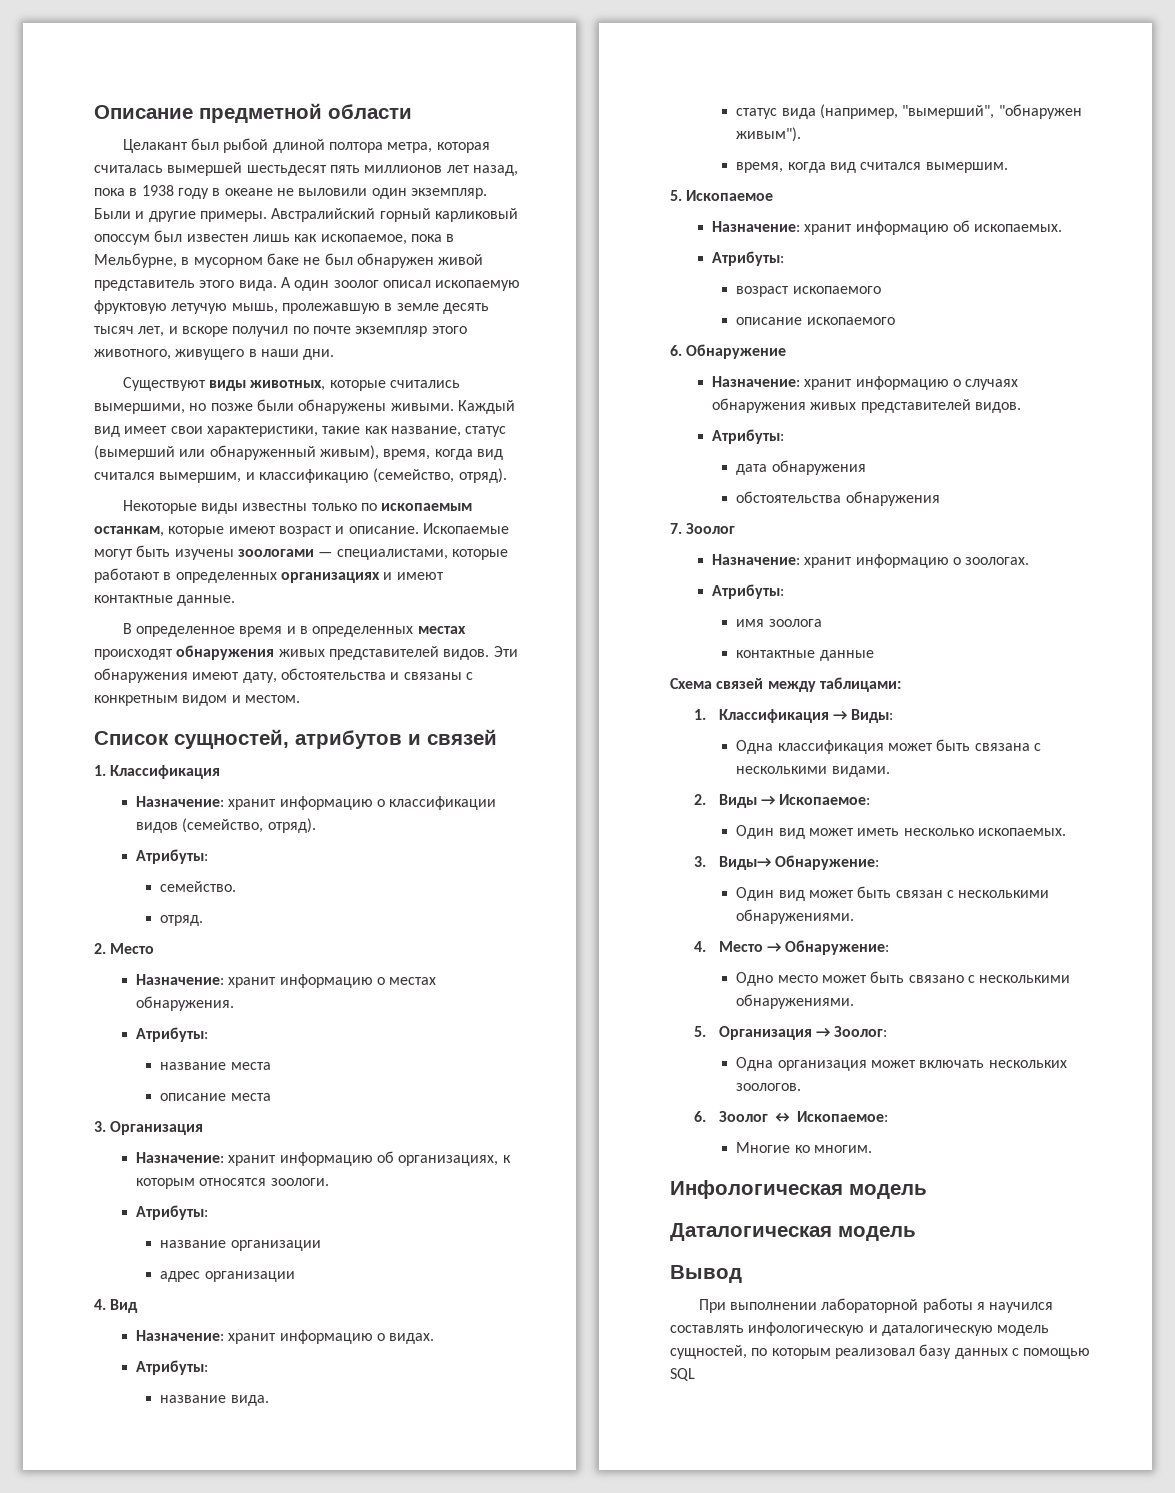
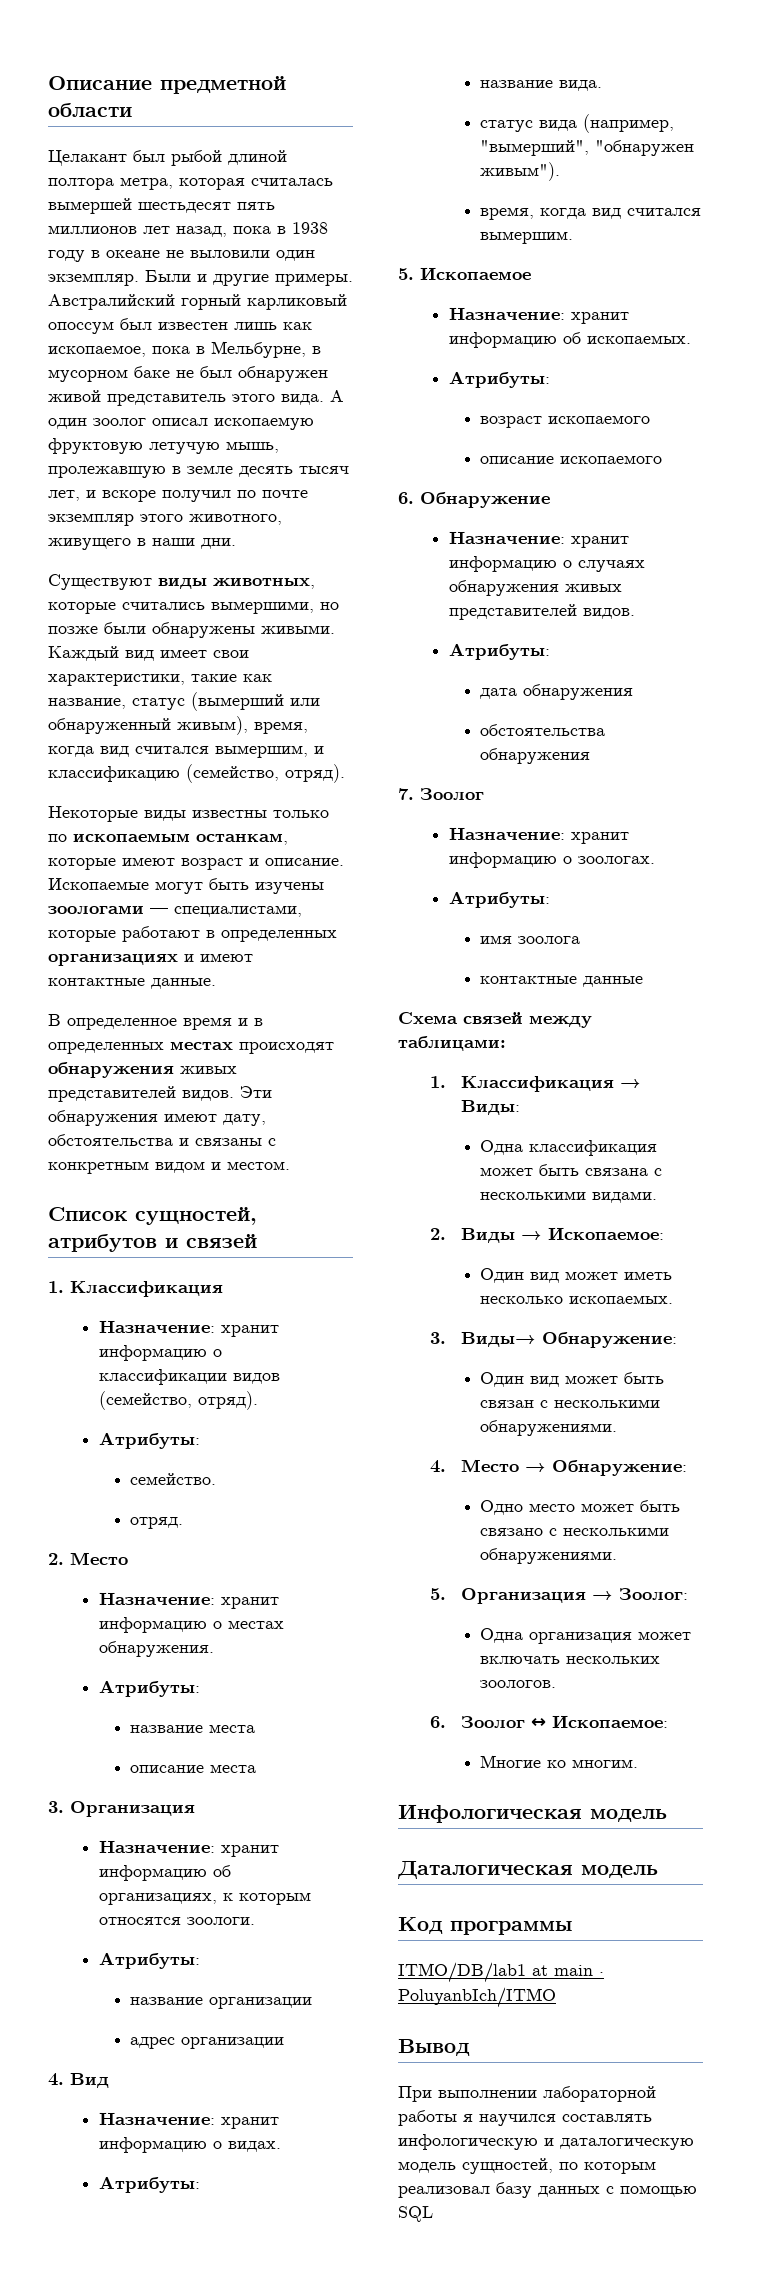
+ Код программы
+ ITMO/DB/lab1 at main · PoluyanbIch/ITMO

